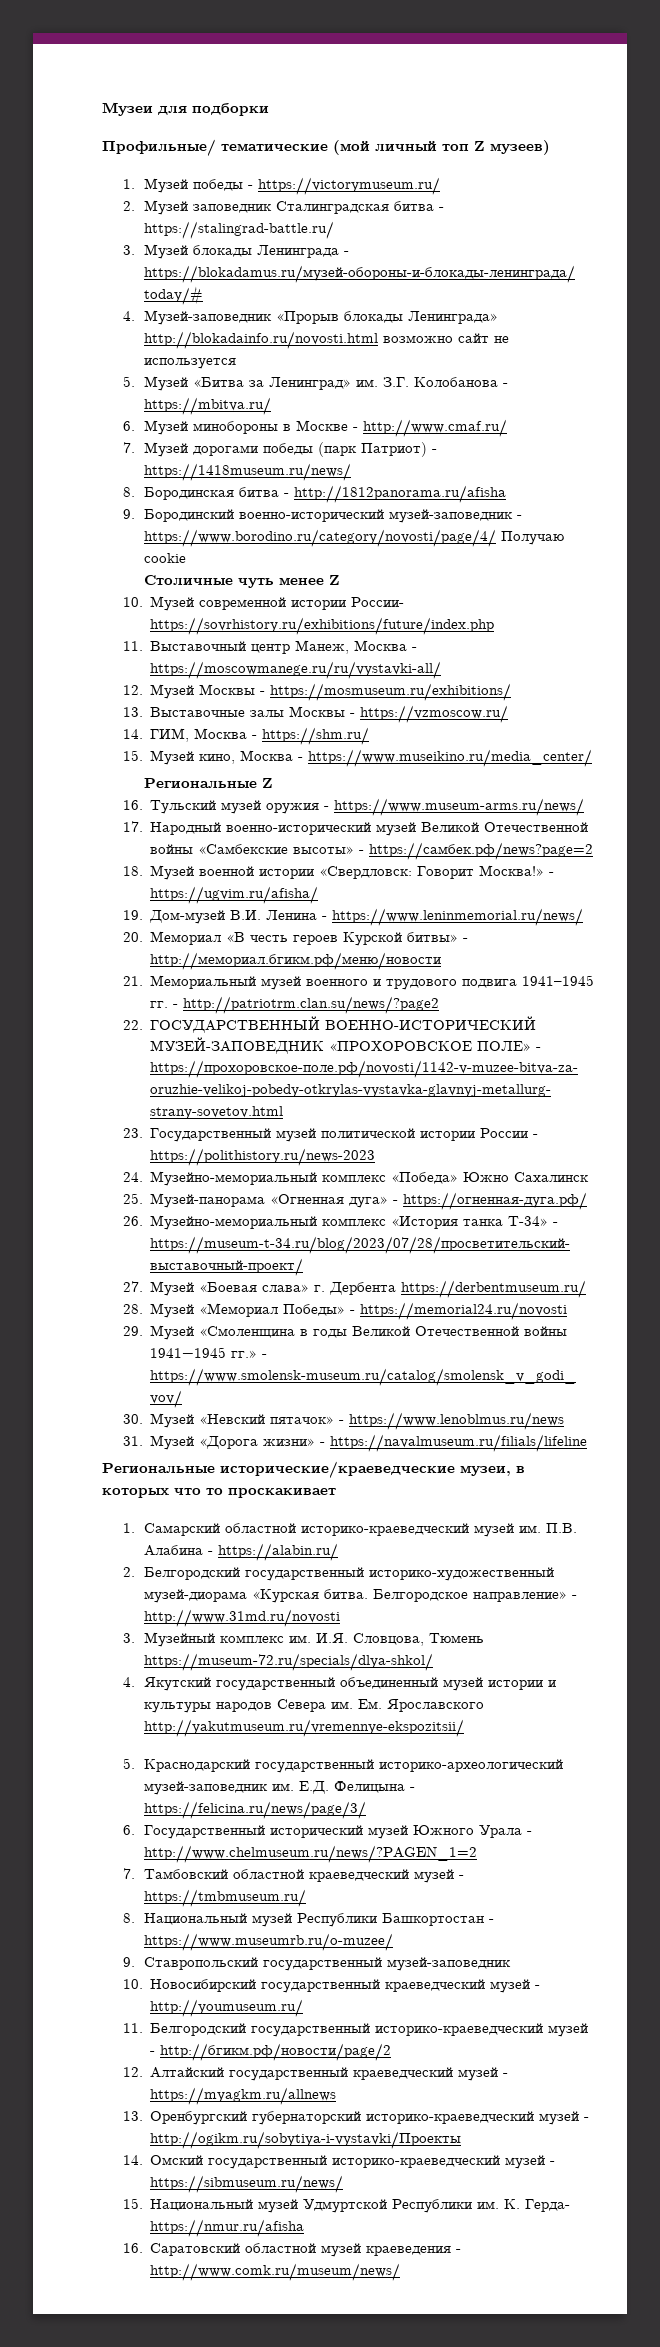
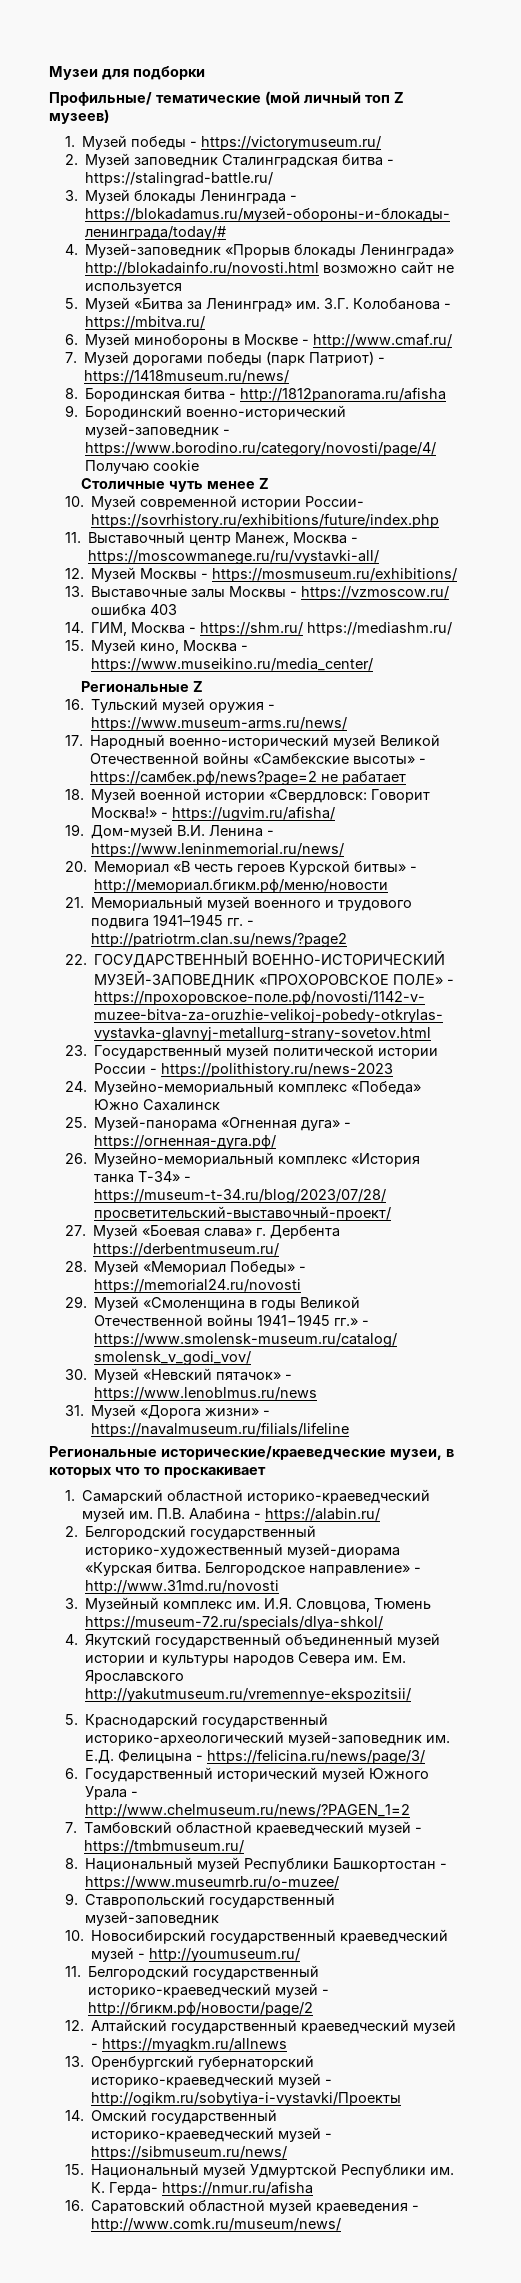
- 13. Выставочные залы Москвы - https://vzmoscow.ru/
+ 13. Выставочные залы Москвы - https://vzmoscow.ru/ ошибка 403
- 14. ГИМ, Москва - https://shm.ru/
+ 14. ГИМ, Москва - https://shm.ru/ https://mediashm.ru/
- 17. Народный военно-исторический музей Великой Отечественной войны «Самбекские высоты» - https://самбек.рф/news?page=2
+ 17. Народный военно-исторический музей Великой Отечественной войны «Самбекские высоты» - https://самбек.рф/news?page=2 не рабатает

